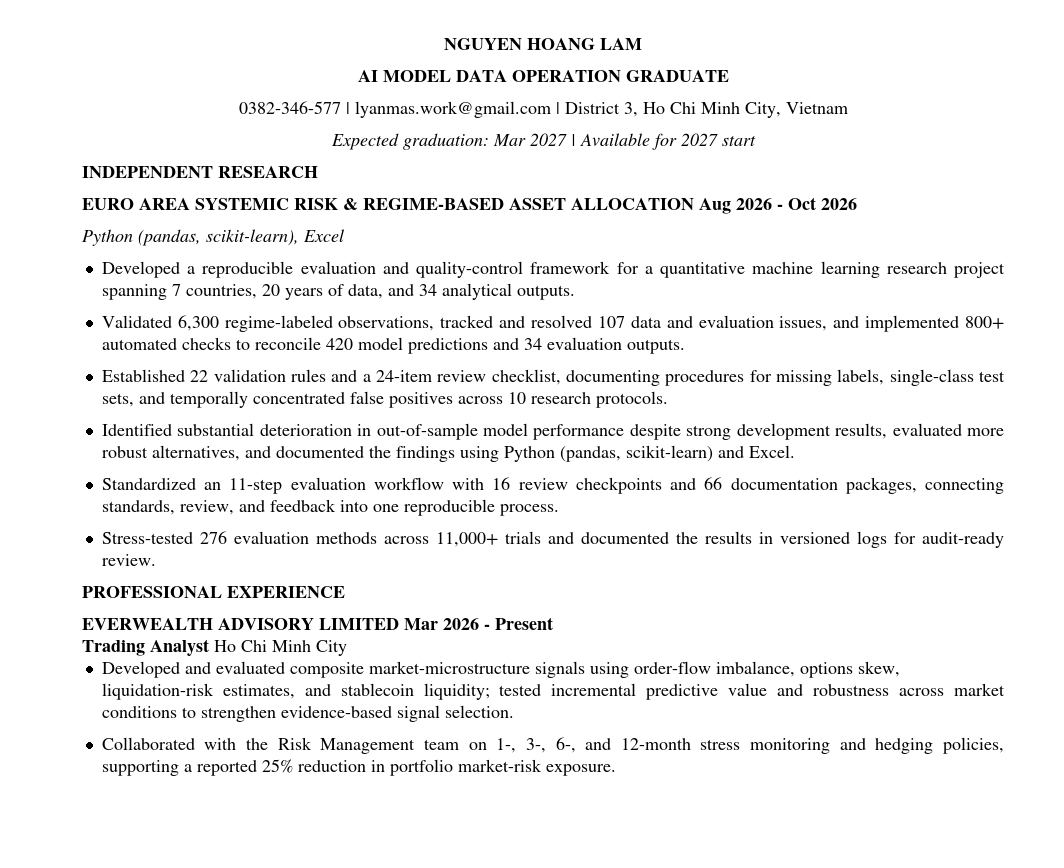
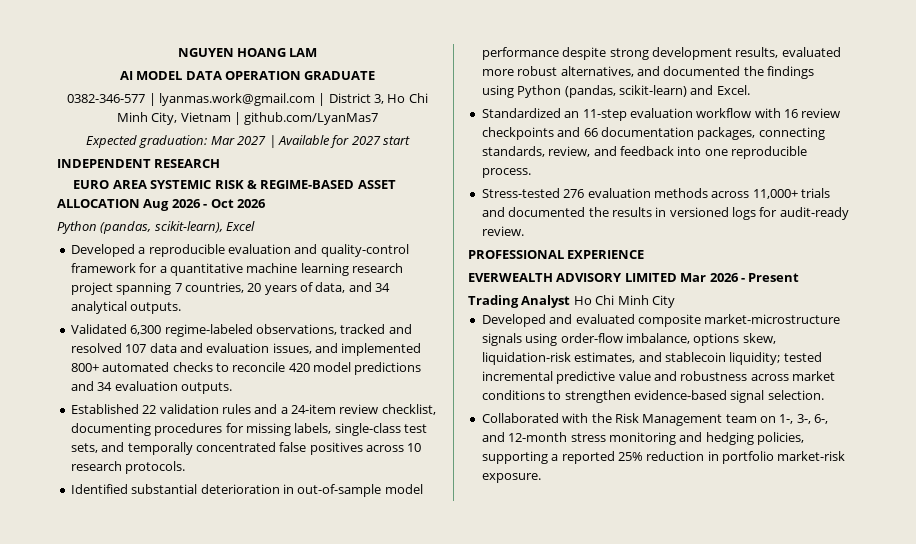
- 0382-346-577 | lyanmas.work@gmail.com | District 3, Ho Chi Minh City, Vietnam
+ 0382-346-577 | lyanmas.work@gmail.com | District 3, Ho Chi Minh City, Vietnam | github.com/LyanMas7

